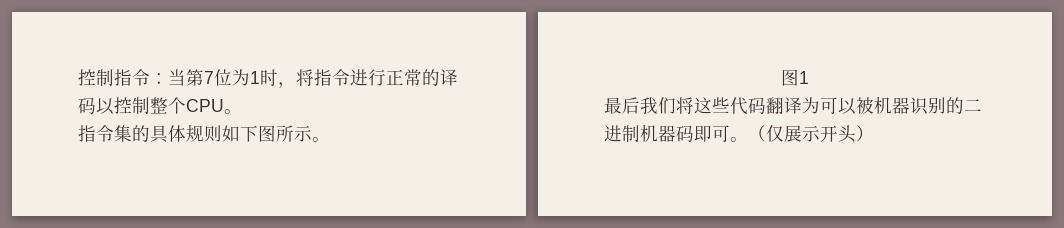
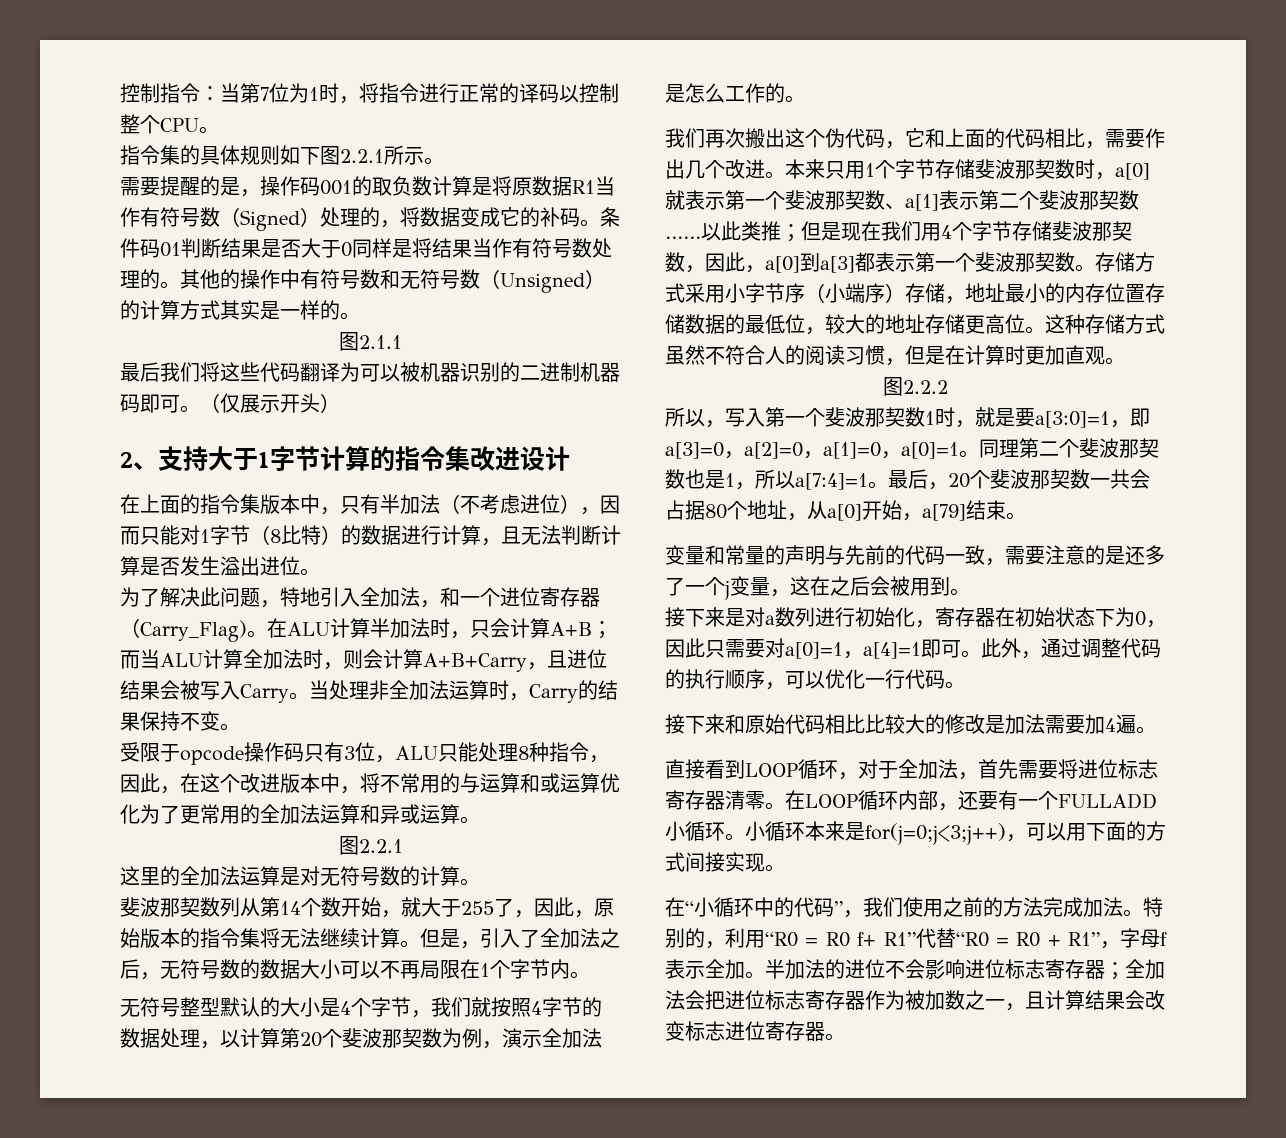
- 指令集的具体规则如下图所示。
+ 指令集的具体规则如下图2.2.1所示。
- 图1
+ 需要提醒的是，操作码001的取负数计算是将原数据R1当作有符号数（Signed）处理的，将数据变成它的补码。条件码01判断结果是否大于0同样是将结果当作有符号数处理的。其他的操作中有符号数和无符号数（Unsigned）的计算方式其实是一样的。
+ 图2.1.1
+ 2、支持大于1字节计算的指令集改进设计
+ 在上面的指令集版本中，只有半加法（不考虑进位），因而只能对1字节（8比特）的数据进行计算，且无法判断计算是否发生溢出进位。
+ 为了解决此问题，特地引入全加法，和一个进位寄存器（Carry_Flag)。在ALU计算半加法时，只会计算A+B；而当ALU计算全加法时，则会计算A+B+Carry，且进位结果会被写入Carry。当处理非全加法运算时，Carry的结果保持不变。
+ 受限于opcode操作码只有3位，ALU只能处理8种指令，因此，在这个改进版本中，将不常用的与运算和或运算优化为了更常用的全加法运算和异或运算。
+ 图2.2.1
+ 这里的全加法运算是对无符号数的计算。
+ 斐波那契数列从第14个数开始，就大于255了，因此，原始版本的指令集将无法继续计算。但是，引入了全加法之后，无符号数的数据大小可以不再局限在1个字节内。
+ 无符号整型默认的大小是4个字节，我们就按照4字节的数据处理，以计算第20个斐波那契数为例，演示全加法是怎么工作的。
+ 我们再次搬出这个伪代码，它和上面的代码相比，需要作出几个改进。本来只用1个字节存储斐波那契数时，a[0]就表示第一个斐波那契数、a[1]表示第二个斐波那契数……以此类推；但是现在我们用4个字节存储斐波那契数，因此，a[0]到a[3]都表示第一个斐波那契数。存储方式采用小字节序（小端序）存储，地址最小的内存位置存储数据的最低位，较大的地址存储更高位。这种存储方式虽然不符合人的阅读习惯，但是在计算时更加直观。
+ 图2.2.2
+ 所以，写入第一个斐波那契数1时，就是要a[3:0]=1，即a[3]=0，a[2]=0，a[1]=0，a[0]=1。同理第二个斐波那契数也是1，所以a[7:4]=1。最后，20个斐波那契数一共会占据80个地址，从a[0]开始，a[79]结束。
+ 变量和常量的声明与先前的代码一致，需要注意的是还多了一个j变量，这在之后会被用到。
+ 接下来是对a数列进行初始化，寄存器在初始状态下为0，因此只需要对a[0]=1，a[4]=1即可。此外，通过调整代码的执行顺序，可以优化一行代码。
+ 接下来和原始代码相比比较大的修改是加法需要加4遍。
+ 直接看到LOOP循环，对于全加法，首先需要将进位标志寄存器清零。在LOOP循环内部，还要有一个FULLADD小循环。小循环本来是for(j=0;j<3;j++)，可以用下面的方式间接实现。
+ 在“小循环中的代码”，我们使用之前的方法完成加法。特别的，利用“R0 = R0 f+ R1”代替“R0 = R0 + R1”，字母f表示全加。半加法的进位不会影响进位标志寄存器；全加法会把进位标志寄存器作为被加数之一，且计算结果会改变标志进位寄存器。

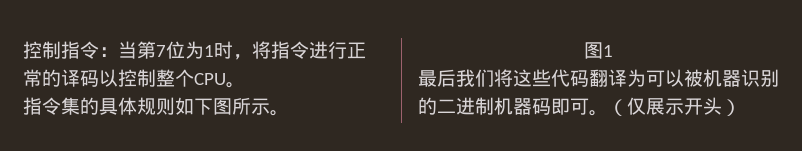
- 指令集的具体规则如下图2.2.1所示。
+ 指令集的具体规则如下图所示。
- 需要提醒的是，操作码001的取负数计算是将原数据R1当作有符号数（Signed）处理的，将数据变成它的补码。条件码01判断结果是否大于0同样是将结果当作有符号数处理的。其他的操作中有符号数和无符号数（Unsigned）的计算方式其实是一样的。
- 图2.1.1
+ 图1
- 2、支持大于1字节计算的指令集改进设计
- 在上面的指令集版本中，只有半加法（不考虑进位），因而只能对1字节（8比特）的数据进行计算，且无法判断计算是否发生溢出进位。
- 为了解决此问题，特地引入全加法，和一个进位寄存器（Carry_Flag)。在ALU计算半加法时，只会计算A+B；而当ALU计算全加法时，则会计算A+B+Carry，且进位结果会被写入Carry。当处理非全加法运算时，Carry的结果保持不变。
- 受限于opcode操作码只有3位，ALU只能处理8种指令，因此，在这个改进版本中，将不常用的与运算和或运算优化为了更常用的全加法运算和异或运算。
- 图2.2.1
- 这里的全加法运算是对无符号数的计算。
- 斐波那契数列从第14个数开始，就大于255了，因此，原始版本的指令集将无法继续计算。但是，引入了全加法之后，无符号数的数据大小可以不再局限在1个字节内。
- 无符号整型默认的大小是4个字节，我们就按照4字节的数据处理，以计算第20个斐波那契数为例，演示全加法是怎么工作的。
- 我们再次搬出这个伪代码，它和上面的代码相比，需要作出几个改进。本来只用1个字节存储斐波那契数时，a[0]就表示第一个斐波那契数、a[1]表示第二个斐波那契数……以此类推；但是现在我们用4个字节存储斐波那契数，因此，a[0]到a[3]都表示第一个斐波那契数。存储方式采用小字节序（小端序）存储，地址最小的内存位置存储数据的最低位，较大的地址存储更高位。这种存储方式虽然不符合人的阅读习惯，但是在计算时更加直观。
- 图2.2.2
- 所以，写入第一个斐波那契数1时，就是要a[3:0]=1，即a[3]=0，a[2]=0，a[1]=0，a[0]=1。同理第二个斐波那契数也是1，所以a[7:4]=1。最后，20个斐波那契数一共会占据80个地址，从a[0]开始，a[79]结束。
- 变量和常量的声明与先前的代码一致，需要注意的是还多了一个j变量，这在之后会被用到。
- 接下来是对a数列进行初始化，寄存器在初始状态下为0，因此只需要对a[0]=1，a[4]=1即可。此外，通过调整代码的执行顺序，可以优化一行代码。
- 接下来和原始代码相比比较大的修改是加法需要加4遍。
- 直接看到LOOP循环，对于全加法，首先需要将进位标志寄存器清零。在LOOP循环内部，还要有一个FULLADD小循环。小循环本来是for(j=0;j<3;j++)，可以用下面的方式间接实现。
- 在“小循环中的代码”，我们使用之前的方法完成加法。特别的，利用“R0 = R0 f+ R1”代替“R0 = R0 + R1”，字母f表示全加。半加法的进位不会影响进位标志寄存器；全加法会把进位标志寄存器作为被加数之一，且计算结果会改变标志进位寄存器。

